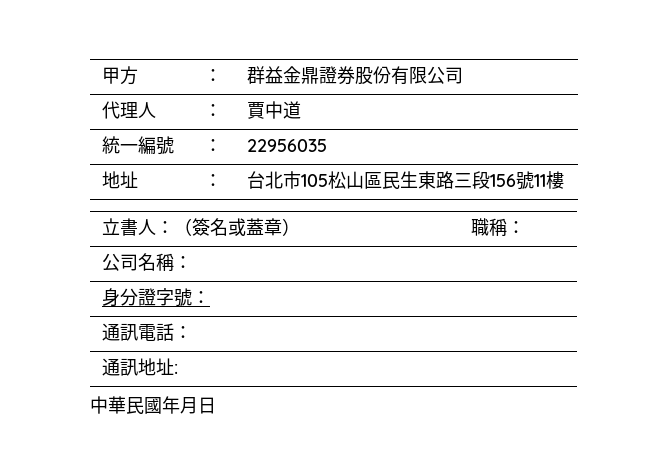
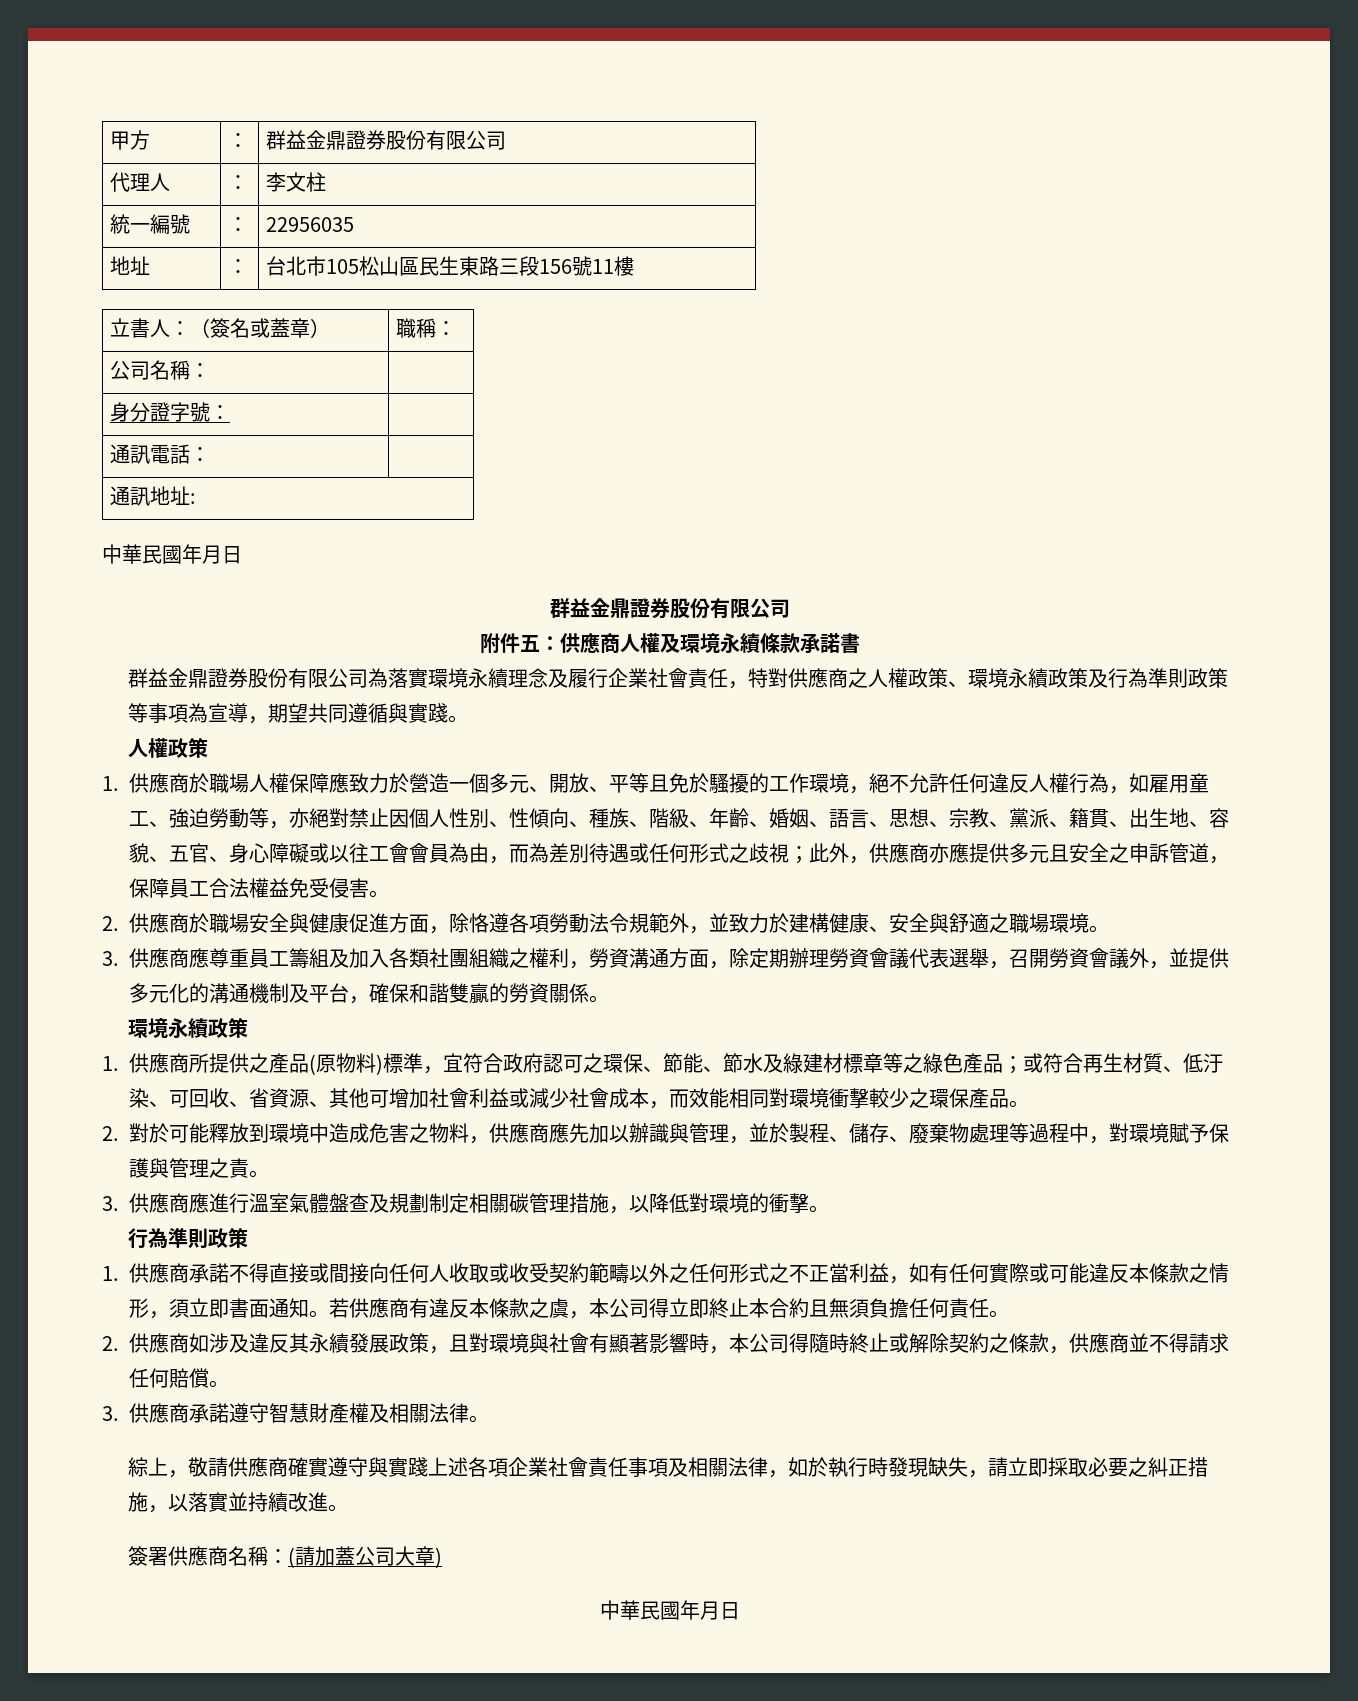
- 代理人 | ： | 賈中道
+ 代理人 | ： | 李文柱
  通訊地址:
+ 中華民國年月日
+ 群益金鼎證券股份有限公司
+ 附件五：供應商人權及環境永續條款承諾書
+ 群益金鼎證券股份有限公司為落實環境永續理念及履行企業社會責任，特對供應商之人權政策、環境永續政策及行為準則政策等事項為宣導，期望共同遵循與實踐。
+ 人權政策
+ 1.供應商於職場人權保障應致力於營造一個多元、開放、平等且免於騷擾的工作環境，絕不允許任何違反人權行為，如雇用童工、強迫勞動等，亦絕對禁止因個人性別、性傾向、種族、階級、年齡、婚姻、語言、思想、宗教、黨派、籍貫、出生地、容貌、五官、身心障礙或以往工會會員為由，而為差別待遇或任何形式之歧視；此外，供應商亦應提供多元且安全之申訴管道，保障員工合法權益免受侵害。
+ 2.供應商於職場安全與健康促進方面，除恪遵各項勞動法令規範外，並致力於建構健康、安全與舒適之職場環境。
+ 3.供應商應尊重員工籌組及加入各類社團組織之權利，勞資溝通方面，除定期辦理勞資會議代表選舉，召開勞資會議外，並提供多元化的溝通機制及平台，確保和諧雙贏的勞資關係。
+ 環境永續政策
+ 1.供應商所提供之產品(原物料)標準，宜符合政府認可之環保、節能、節水及綠建材標章等之綠色產品；或符合再生材質、低汙染、可回收、省資源、其他可增加社會利益或減少社會成本，而效能相同對環境衝擊較少之環保產品。
+ 2.對於可能釋放到環境中造成危害之物料，供應商應先加以辦識與管理，並於製程、儲存、廢棄物處理等過程中，對環境賦予保護與管理之責。
+ 3.供應商應進行溫室氣體盤查及規劃制定相關碳管理措施，以降低對環境的衝擊。
+ 行為準則政策
+ 1.供應商承諾不得直接或間接向任何人收取或收受契約範疇以外之任何形式之不正當利益，如有任何實際或可能違反本條款之情形，須立即書面通知。若供應商有違反本條款之虞，本公司得立即終止本合約且無須負擔任何責任。
+ 2.供應商如涉及違反其永續發展政策，且對環境與社會有顯著影響時，本公司得隨時終止或解除契約之條款，供應商並不得請求任何賠償。
+ 3.供應商承諾遵守智慧財產權及相關法律。
+ 綜上，敬請供應商確實遵守與實踐上述各項企業社會責任事項及相關法律，如於執行時發現缺失，請立即採取必要之糾正措施，以落實並持續改進。
+ 簽署供應商名稱：(請加蓋公司大章)

